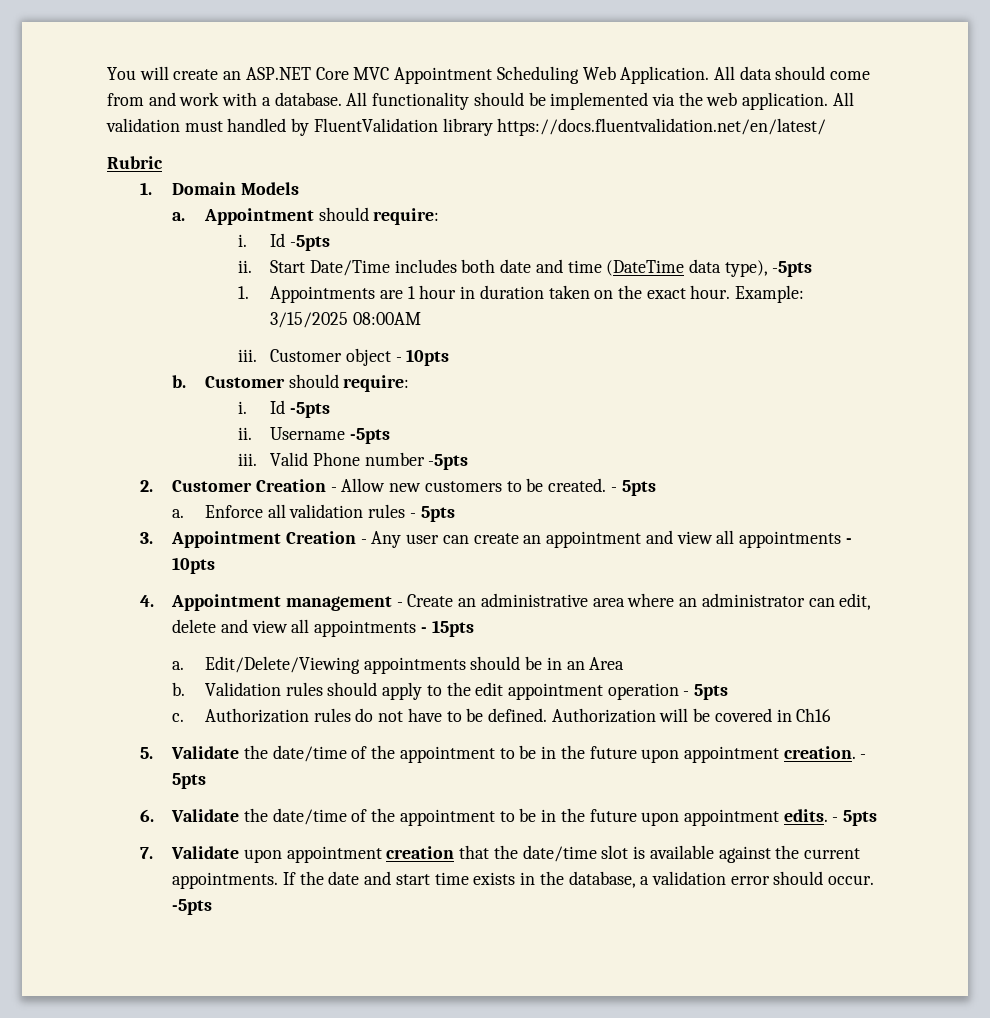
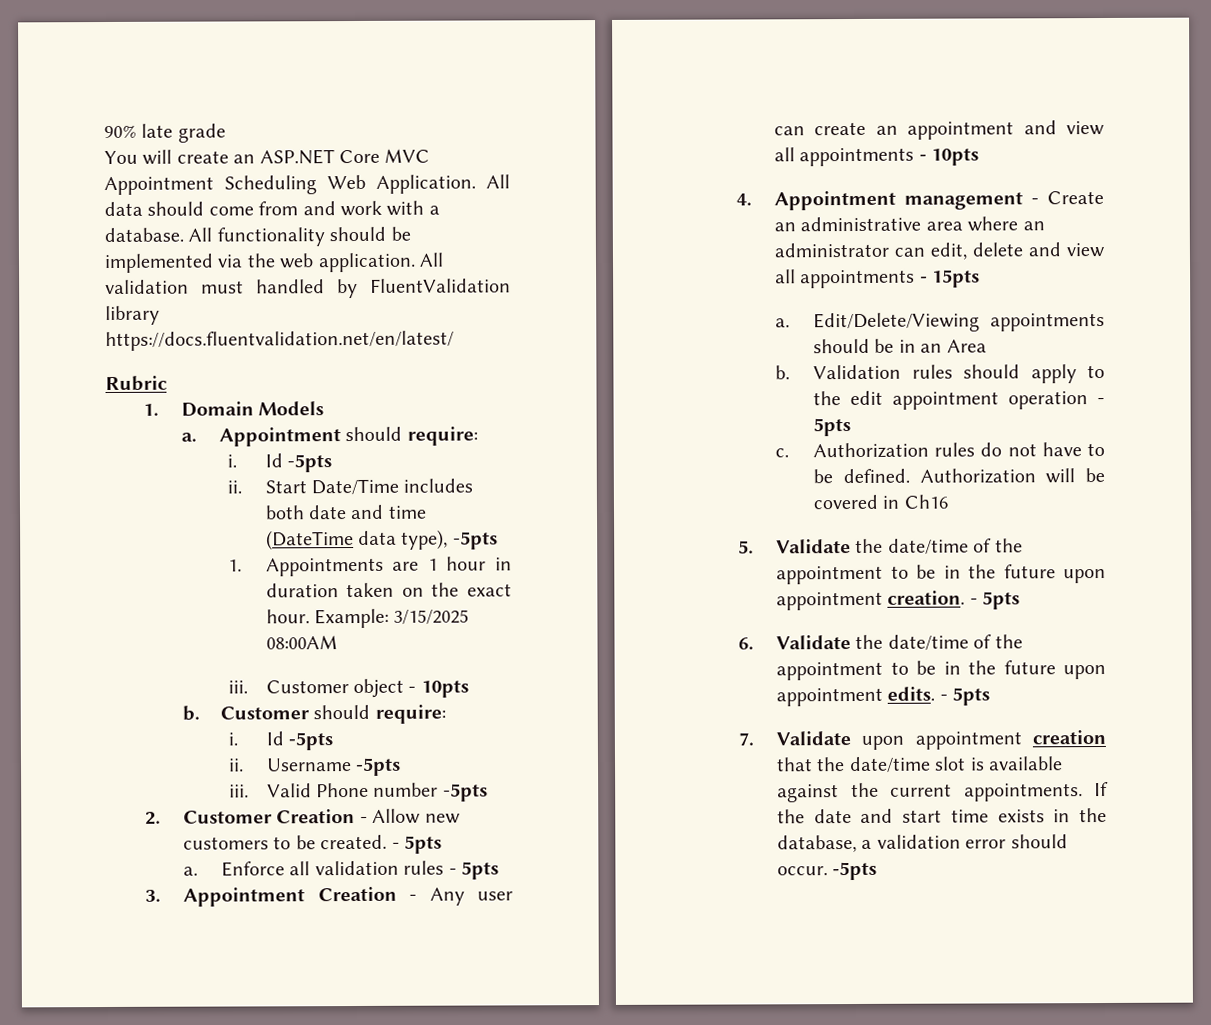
+ 90% late grade

